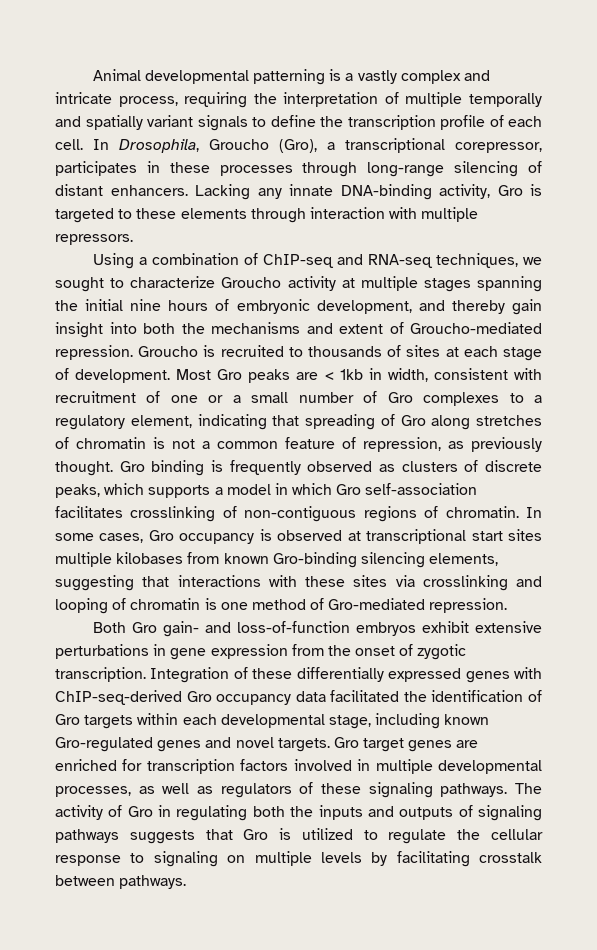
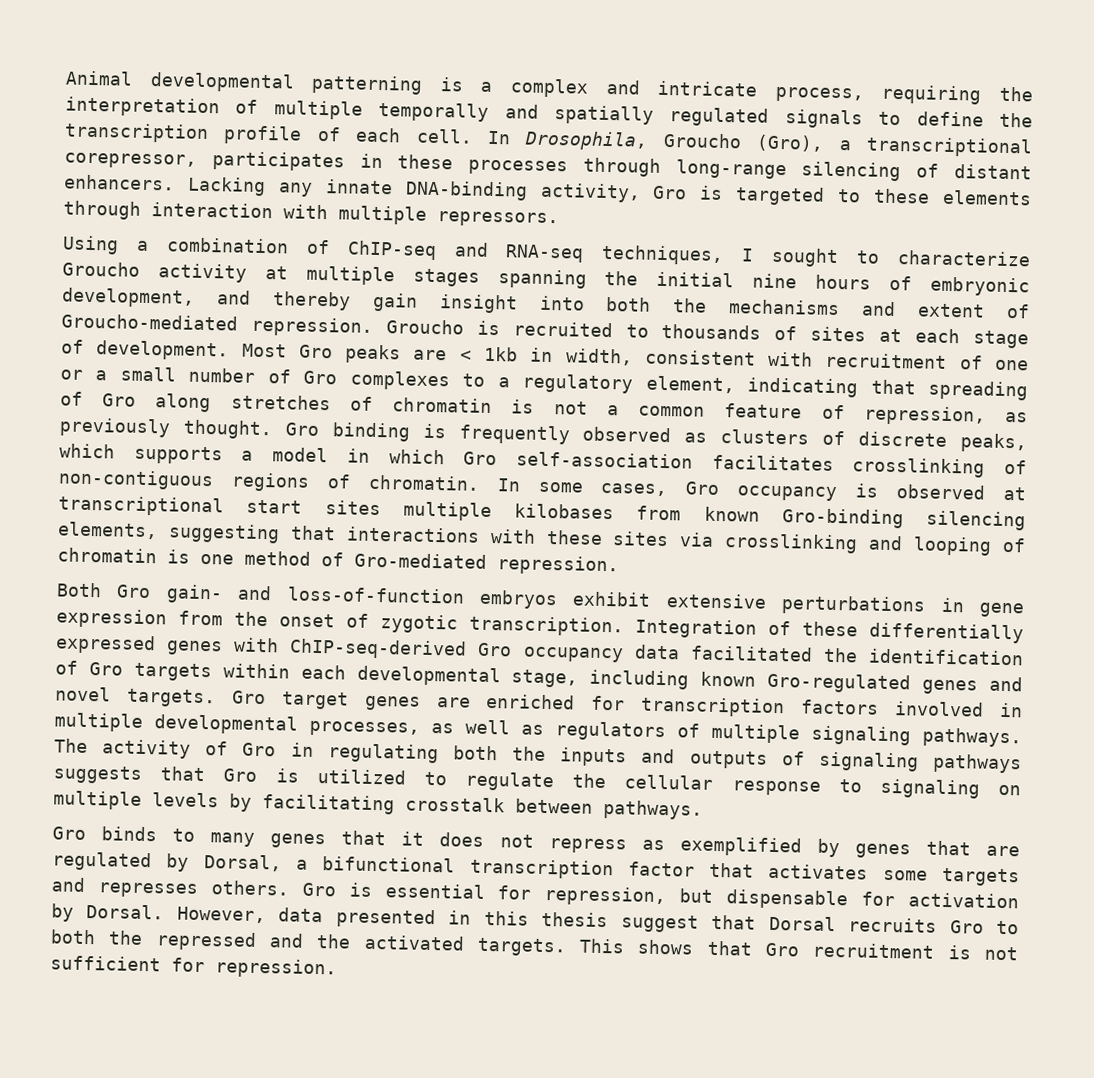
- Animal developmental patterning is a vastly complex and intricate process, requiring the interpretation of multiple temporally and spatially variant signals to define the transcription profile of each cell.
+ Animal developmental patterning is a complex and intricate process, requiring the interpretation of multiple temporally and spatially regulated signals to define the transcription profile of each cell.
- Using a combination of ChIP-seq and RNA-seq techniques, we sought to characterize Groucho activity at multiple stages spanning the initial nine hours of embryonic development, and thereby gain insight into both the mechanisms and extent of Groucho-mediated repression.
+ Using a combination of ChIP-seq and RNA-seq techniques, I sought to characterize Groucho activity at multiple stages spanning the initial nine hours of embryonic development, and thereby gain insight into both the mechanisms and extent of Groucho-mediated repression.
- Gro target genes are enriched for transcription factors involved in multiple developmental processes, as well as regulators of these signaling pathways.
+ Gro target genes are enriched for transcription factors involved in multiple developmental processes, as well as regulators of multiple signaling pathways.
+ Gro binds to many genes that it does not repress as exemplified by genes that are regulated by Dorsal, a bifunctional transcription factor that activates some targets and represses others. Gro is essential for repression, but dispensable for activation by Dorsal. However, data presented in this thesis suggest that Dorsal recruits Gro to both the repressed and the activated targets. This shows that Gro recruitment is not sufficient for repression.

